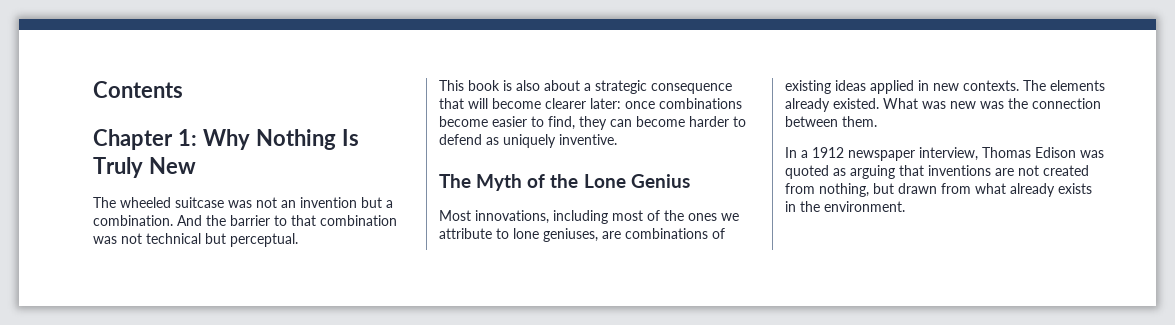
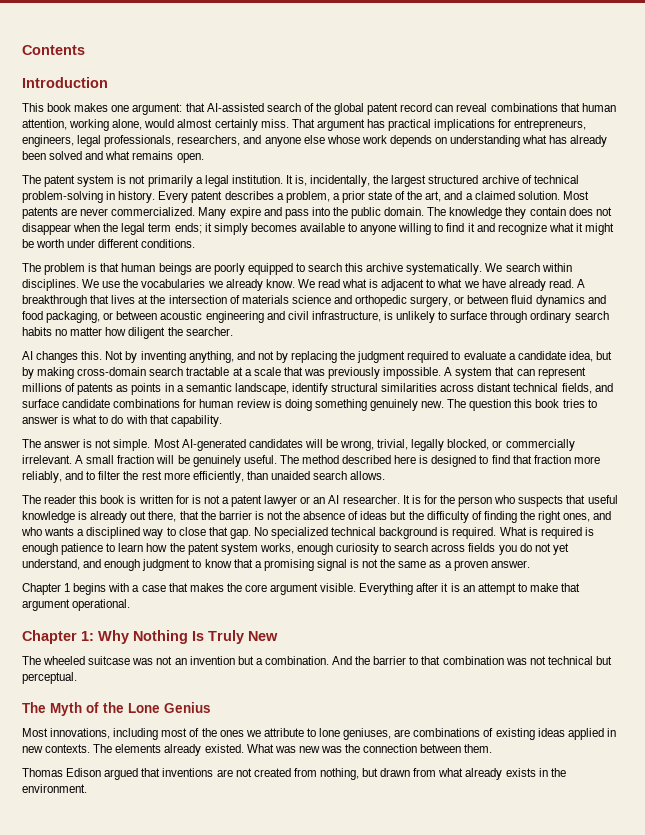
+ Introduction
+ This book makes one argument: that AI-assisted search of the global patent record can reveal combinations that human attention, working alone, would almost certainly miss. That argument has practical implications for entrepreneurs, engineers, legal professionals, researchers, and anyone else whose work depends on understanding what has already been solved and what remains open.
+ The patent system is not primarily a legal institution. It is, incidentally, the largest structured archive of technical problem-solving in history. Every patent describes a problem, a prior state of the art, and a claimed solution. Most patents are never commercialized. Many expire and pass into the public domain. The knowledge they contain does not disappear when the legal term ends; it simply becomes available to anyone willing to find it and recognize what it might be worth under different conditions.
+ The problem is that human beings are poorly equipped to search this archive systematically. We search within disciplines. We use the vocabularies we already know. We read what is adjacent to what we have already read. A breakthrough that lives at the intersection of materials science and orthopedic surgery, or between fluid dynamics and food packaging, or between acoustic engineering and civil infrastructure, is unlikely to surface through ordinary search habits no matter how diligent the searcher.
+ AI changes this. Not by inventing anything, and not by replacing the judgment required to evaluate a candidate idea, but by making cross-domain search tractable at a scale that was previously impossible. A system that can represent millions of patents as points in a semantic landscape, identify structural similarities across distant technical fields, and surface candidate combinations for human review is doing something genuinely new. The question this book tries to answer is what to do with that capability.
+ The answer is not simple. Most AI-generated candidates will be wrong, trivial, legally blocked, or commercially irrelevant. A small fraction will be genuinely useful. The method described here is designed to find that fraction more reliably, and to filter the rest more efficiently, than unaided search allows.
+ The reader this book is written for is not a patent lawyer or an AI researcher. It is for the person who suspects that useful knowledge is already out there, that the barrier is not the absence of ideas but the difficulty of finding the right ones, and who wants a disciplined way to close that gap. No specialized technical background is required. What is required is enough patience to learn how the patent system works, enough curiosity to search across fields you do not yet understand, and enough judgment to know that a promising signal is not the same as a proven answer.
+ Chapter 1 begins with a case that makes the core argument visible. Everything after it is an attempt to make that argument operational.
- This book is also about a strategic consequence that will become clearer later: once combinations become easier to find, they can become harder to defend as uniquely inventive.
- In a 1912 newspaper interview, Thomas Edison was quoted as arguing that inventions are not created from nothing, but drawn from what already exists in the environment.
+ Thomas Edison argued that inventions are not created from nothing, but drawn from what already exists in the environment.

